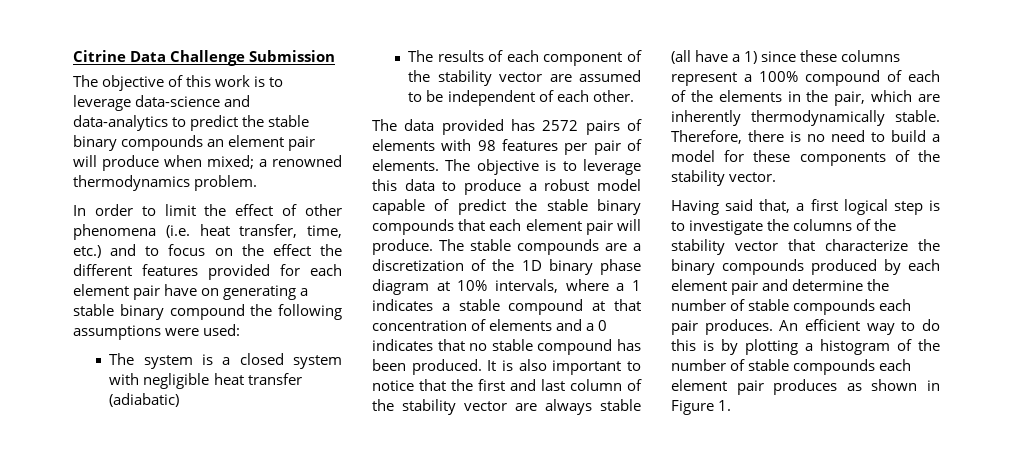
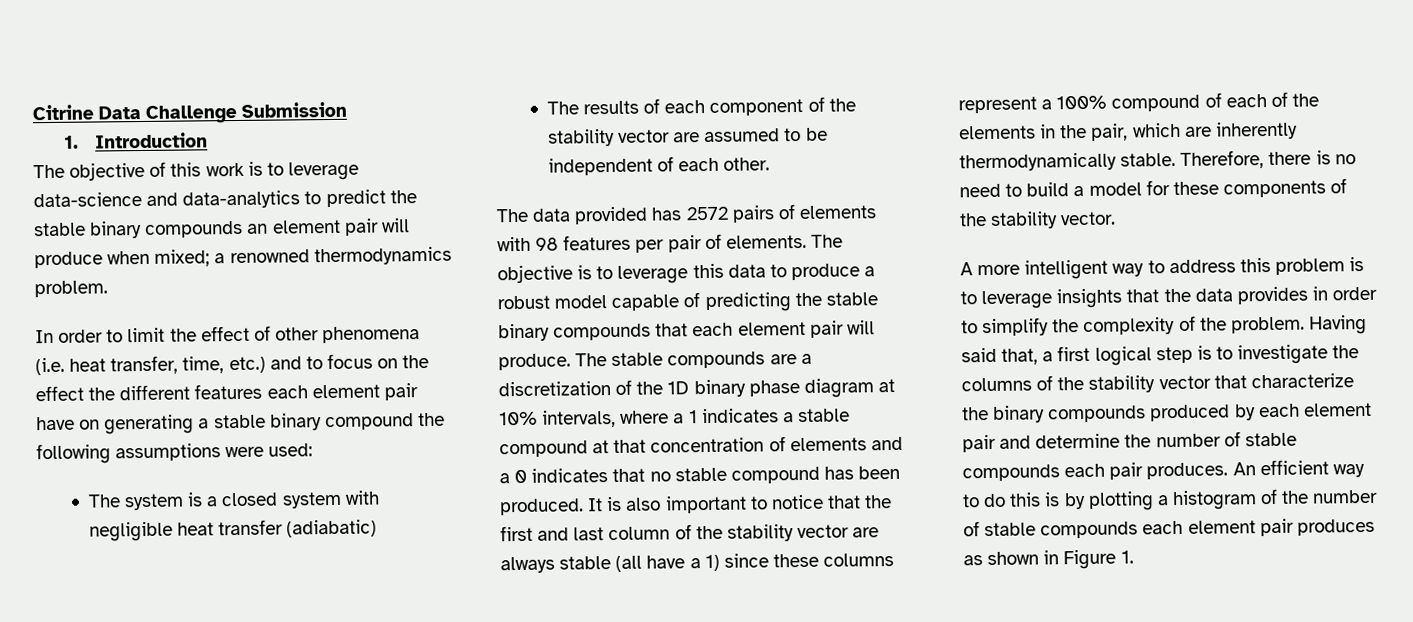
+ 1. Introduction
- In order to limit the effect of other phenomena (i.e. heat transfer, time, etc.) and to focus on the effect the different features provided for each element pair have on generating a stable binary compound the following assumptions were used:
+ In order to limit the effect of other phenomena (i.e. heat transfer, time, etc.) and to focus on the effect the different features each element pair have on generating a stable binary compound the following assumptions were used:
- The objective is to leverage this data to produce a robust model capable of predict the stable binary compounds that each element pair will produce.
+ The objective is to leverage this data to produce a robust model capable of predicting the stable binary compounds that each element pair will produce.
+ A more intelligent way to address this problem is to leverage insights that the data provides in order to simplify the complexity of the problem.

